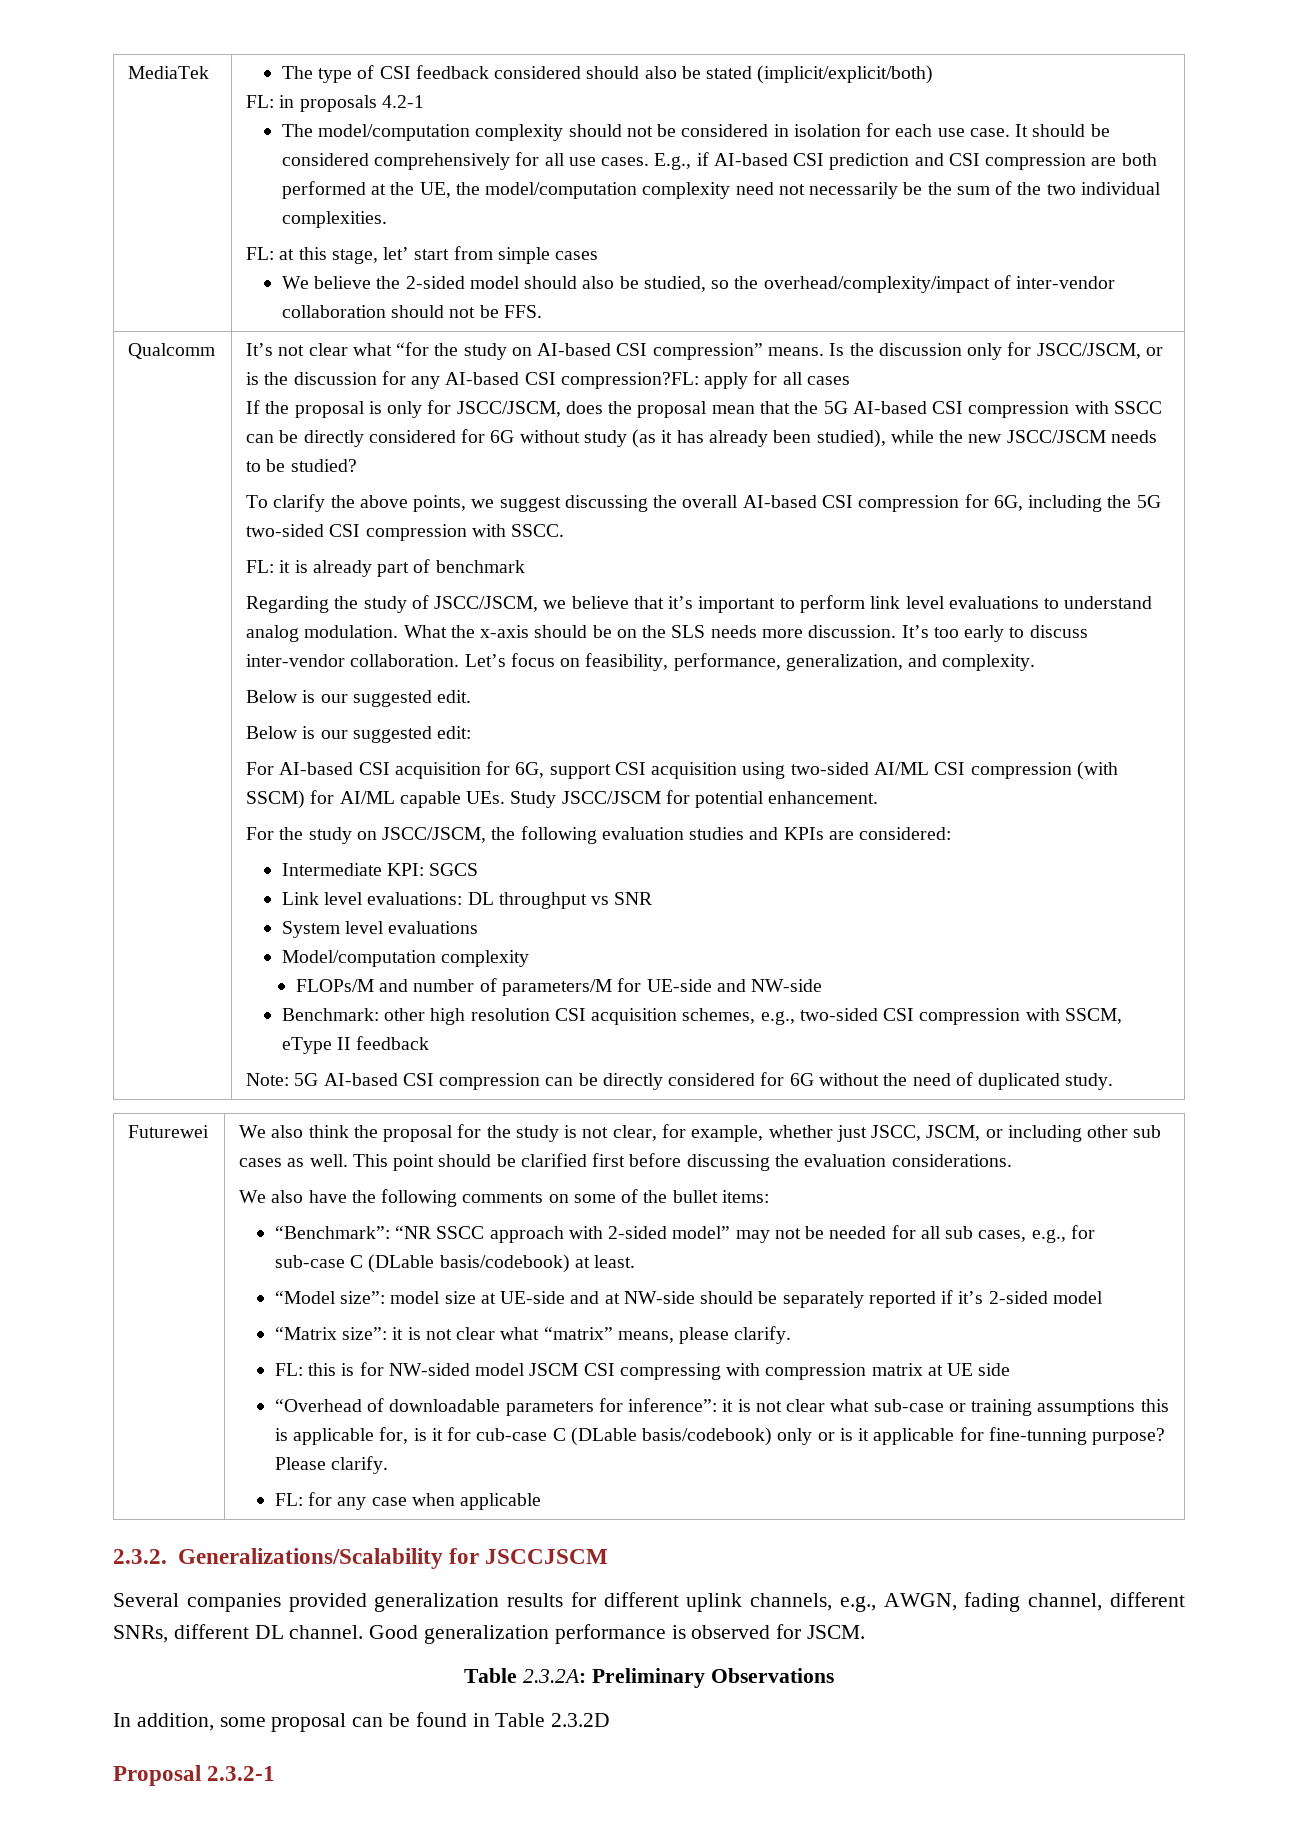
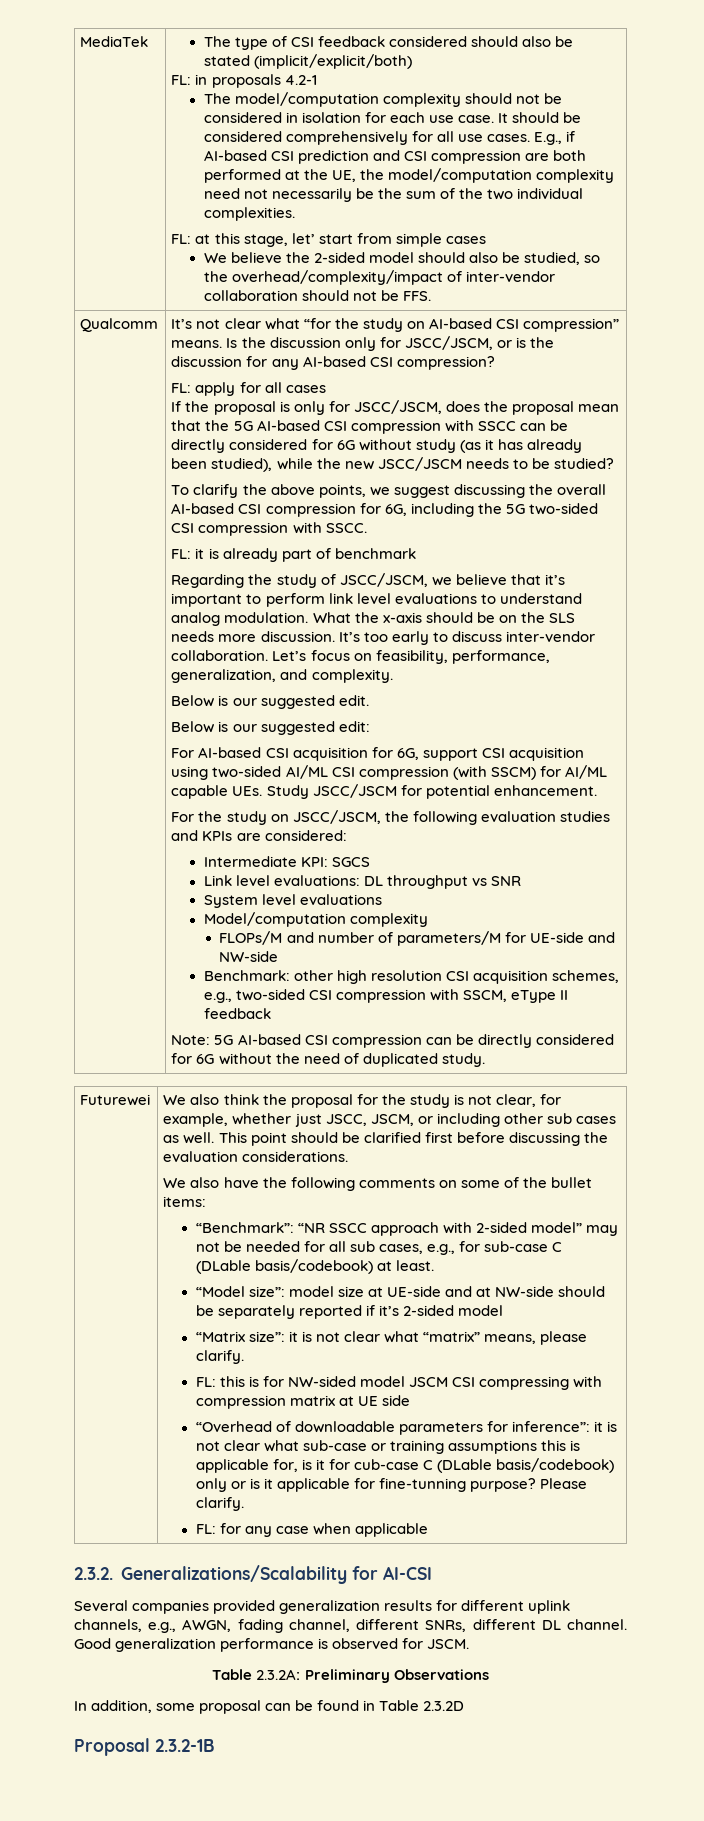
- Is the discussion only for JSCC/JSCM, or is the discussion for any AI-based CSI compression?FL: apply for all cases
+ Is the discussion only for JSCC/JSCM, or is the discussion for any AI-based CSI compression?
+ FL: apply for all cases
- 2.3.2. Generalizations/Scalability for JSCCJSCM
+ 2.3.2. Generalizations/Scalability for AI-CSI
- Proposal 2.3.2-1
+ Proposal 2.3.2-1B

